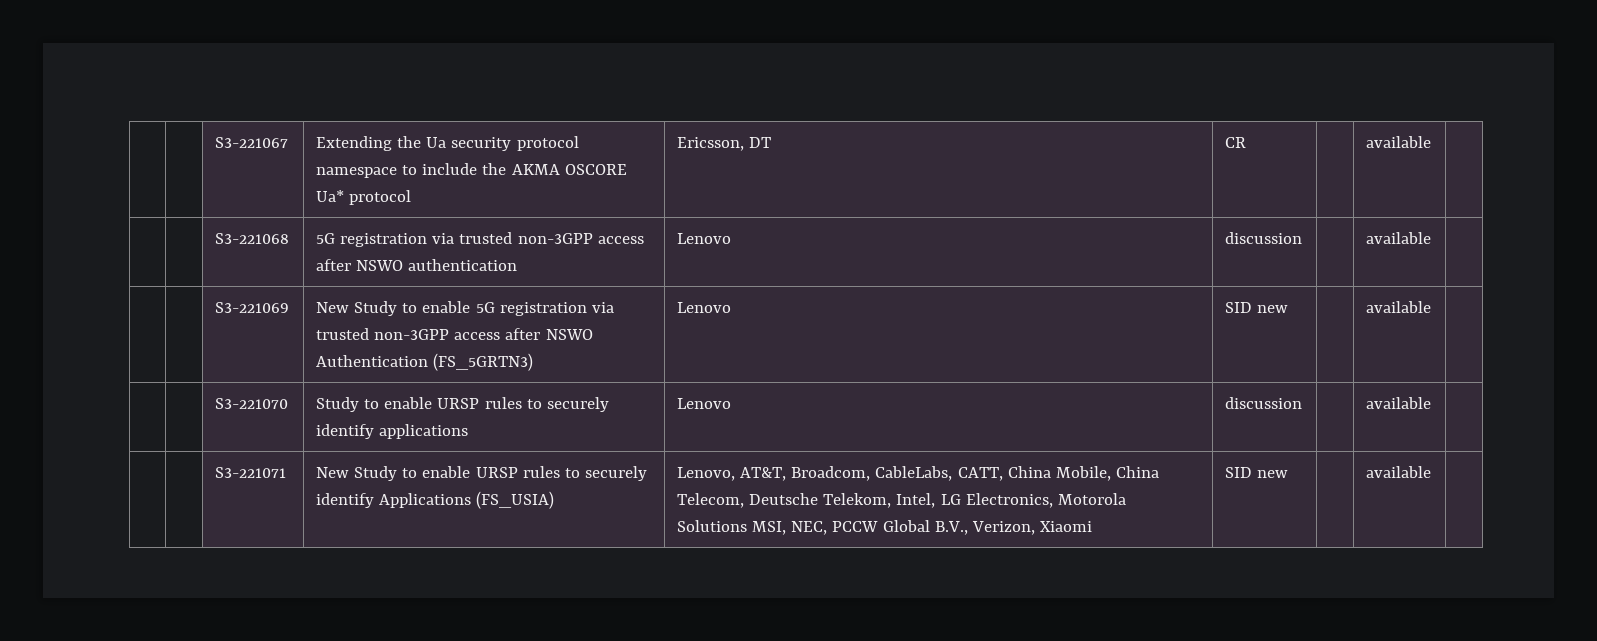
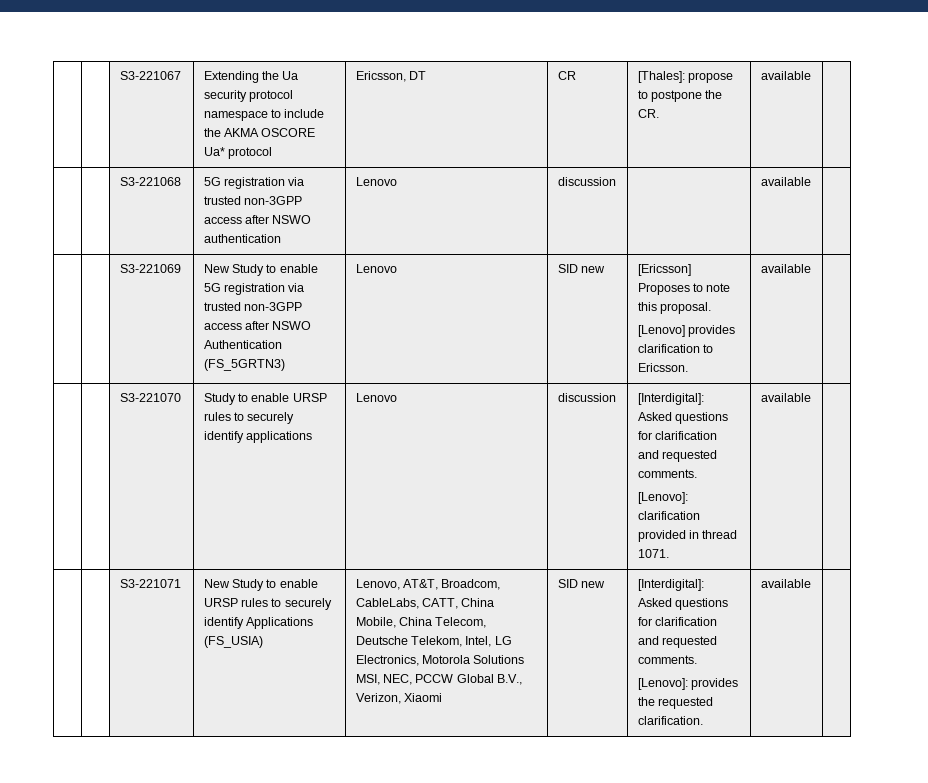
- | | S3-221067 | Extending the Ua security protocol namespace to include the AKMA OSCORE Ua* protocol | Ericsson, DT | CR | | available |
+ | | S3-221067 | Extending the Ua security protocol namespace to include the AKMA OSCORE Ua* protocol | Ericsson, DT | CR | [Thales]: propose to postpone the CR. | available |
- | | S3-221069 | New Study to enable 5G registration via trusted non-3GPP access after NSWO Authentication (FS_5GRTN3) | Lenovo | SID new | | available |
+ | | S3-221069 | New Study to enable 5G registration via trusted non-3GPP access after NSWO Authentication (FS_5GRTN3) | Lenovo | SID new | [Ericsson] Proposes to note this proposal.
+ [Lenovo] provides clarification to Ericsson. | available |
- | | S3-221070 | Study to enable URSP rules to securely identify applications | Lenovo | discussion | | available |
+ | | S3-221070 | Study to enable URSP rules to securely identify applications | Lenovo | discussion | [Interdigital]: Asked questions for clarification and requested comments.
+ [Lenovo]: clarification provided in thread 1071. | available |
- Lenovo, AT&T, Broadcom, CableLabs, CATT, China Mobile, China Telecom, Deutsche Telekom, Intel, LG Electronics, Motorola Solutions MSI, NEC, PCCW Global B.V., Verizon, Xiaomi | SID new
+ Lenovo, AT&T, Broadcom, CableLabs, CATT, China Mobile, China Telecom, Deutsche Telekom, Intel, LG Electronics, Motorola Solutions MSI, NEC, PCCW Global B.V., Verizon, Xiaomi | SID new | [Interdigital]: Asked questions for clarification and requested comments.
+ [Lenovo]: provides the requested clarification.

